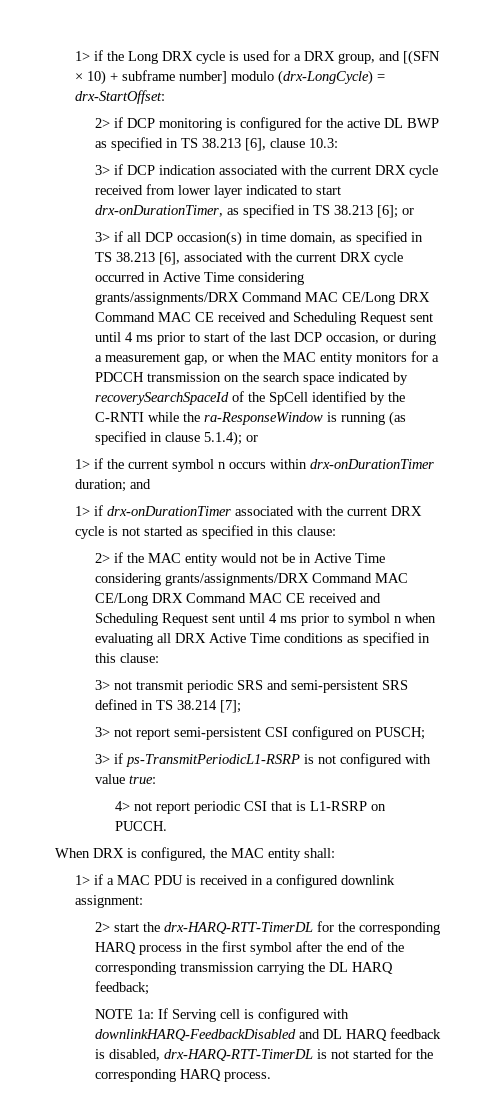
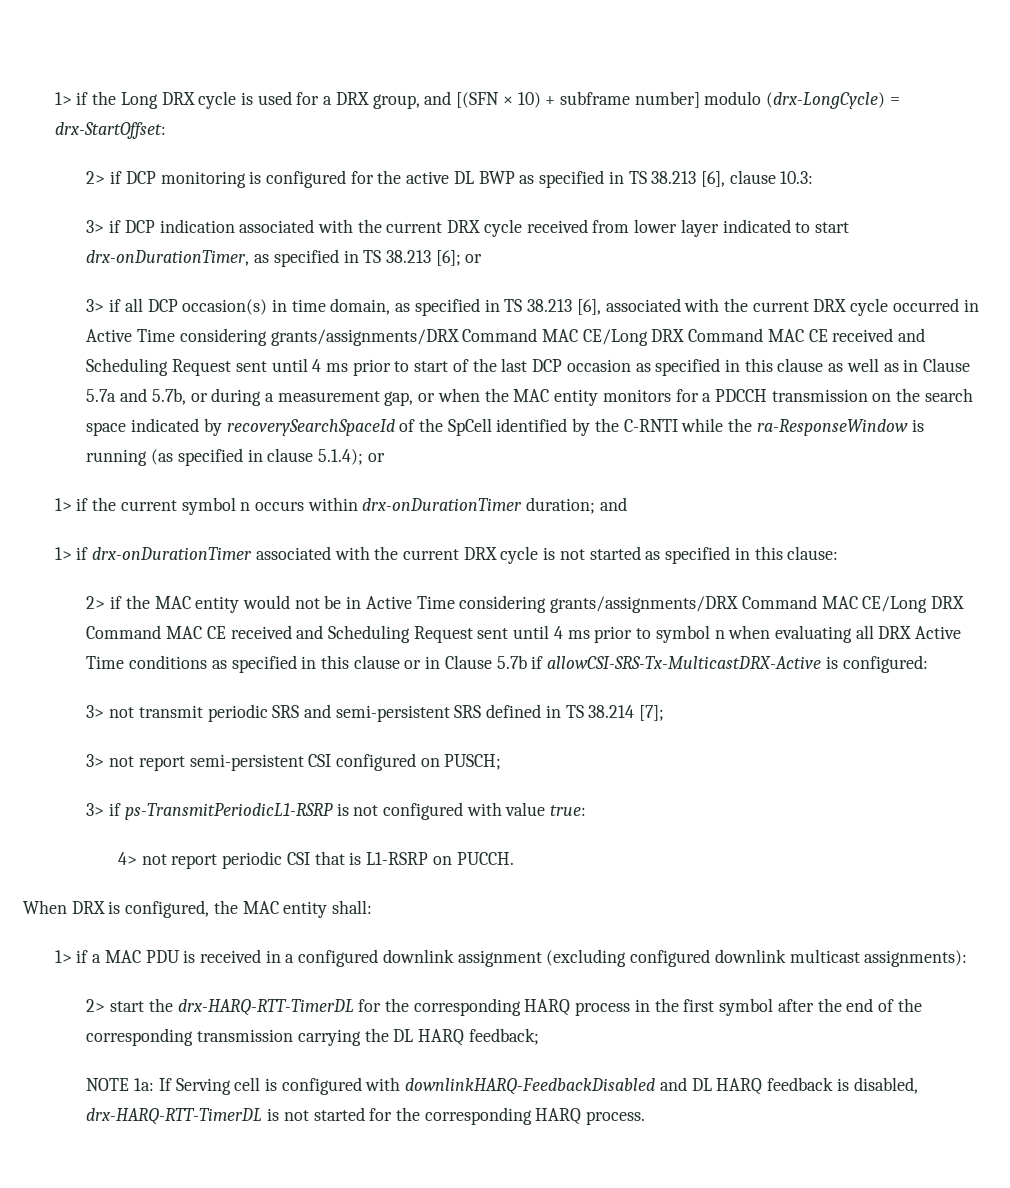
- 3> if all DCP occasion(s) in time domain, as specified in TS 38.213 [6], associated with the current DRX cycle occurred in Active Time considering grants/assignments/DRX Command MAC CE/Long DRX Command MAC CE received and Scheduling Request sent until 4 ms prior to start of the last DCP occasion, or during a measurement gap, or when the MAC entity monitors for a PDCCH transmission on the search space indicated by recoverySearchSpaceId of the SpCell identified by the C-RNTI while the ra-ResponseWindow is running (as specified in clause 5.1.4);
+ 3> if all DCP occasion(s) in time domain, as specified in TS 38.213 [6], associated with the current DRX cycle occurred in Active Time considering grants/assignments/DRX Command MAC CE/Long DRX Command MAC CE received and Scheduling Request sent until 4 ms prior to start of the last DCP occasion as specified in this clause as well as in Clause 5.7a and 5.7b, or during a measurement gap, or when the MAC entity monitors for a PDCCH transmission on the search space indicated by recoverySearchSpaceId of the SpCell identified by the C-RNTI while the ra-ResponseWindow is running (as specified in clause 5.1.4);
- 2> if the MAC entity would not be in Active Time considering grants/assignments/DRX Command MAC CE/Long DRX Command MAC CE received and Scheduling Request sent until 4 ms prior to symbol n when evaluating all DRX Active Time conditions as specified in this clause:
+ 2> if the MAC entity would not be in Active Time considering grants/assignments/DRX Command MAC CE/Long DRX Command MAC CE received and Scheduling Request sent until 4 ms prior to symbol n when evaluating all DRX Active Time conditions as specified in this clause or in Clause 5.7b if allowCSI-SRS-Tx-MulticastDRX-Active is configured:
- 1> if a MAC PDU is received in a configured downlink assignment:
+ 1> if a MAC PDU is received in a configured downlink assignment (excluding configured downlink multicast assignments):

